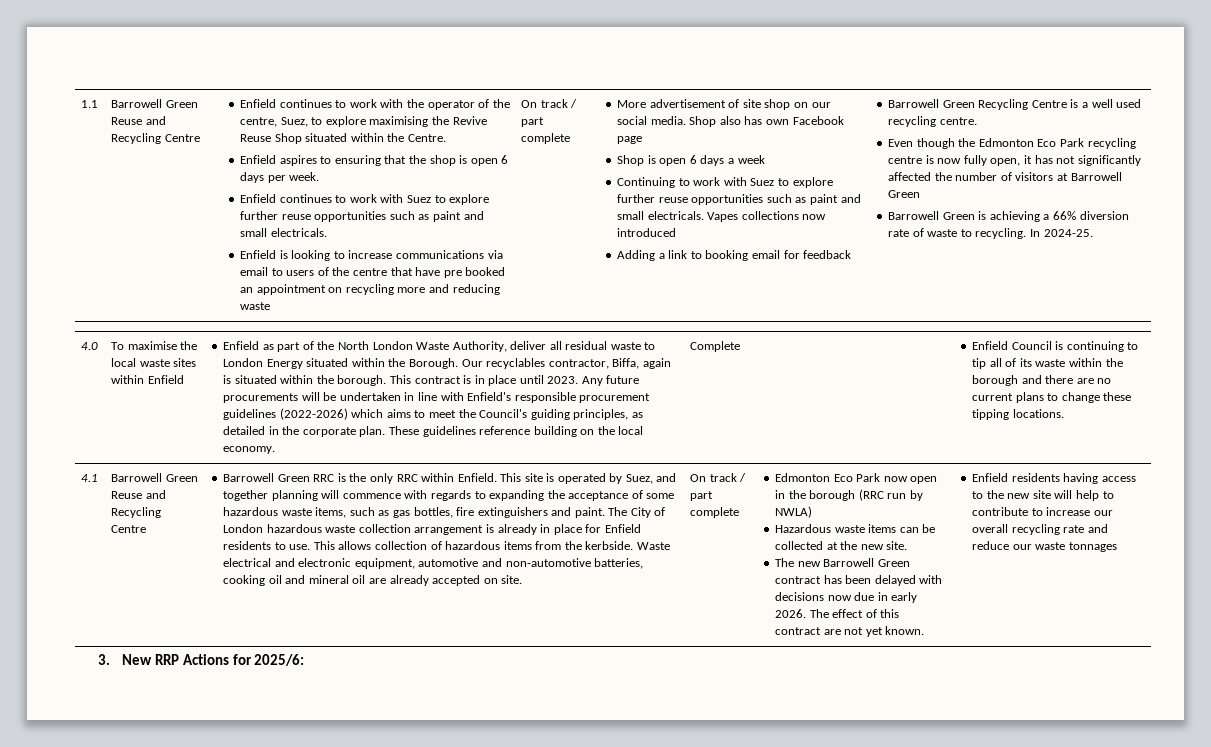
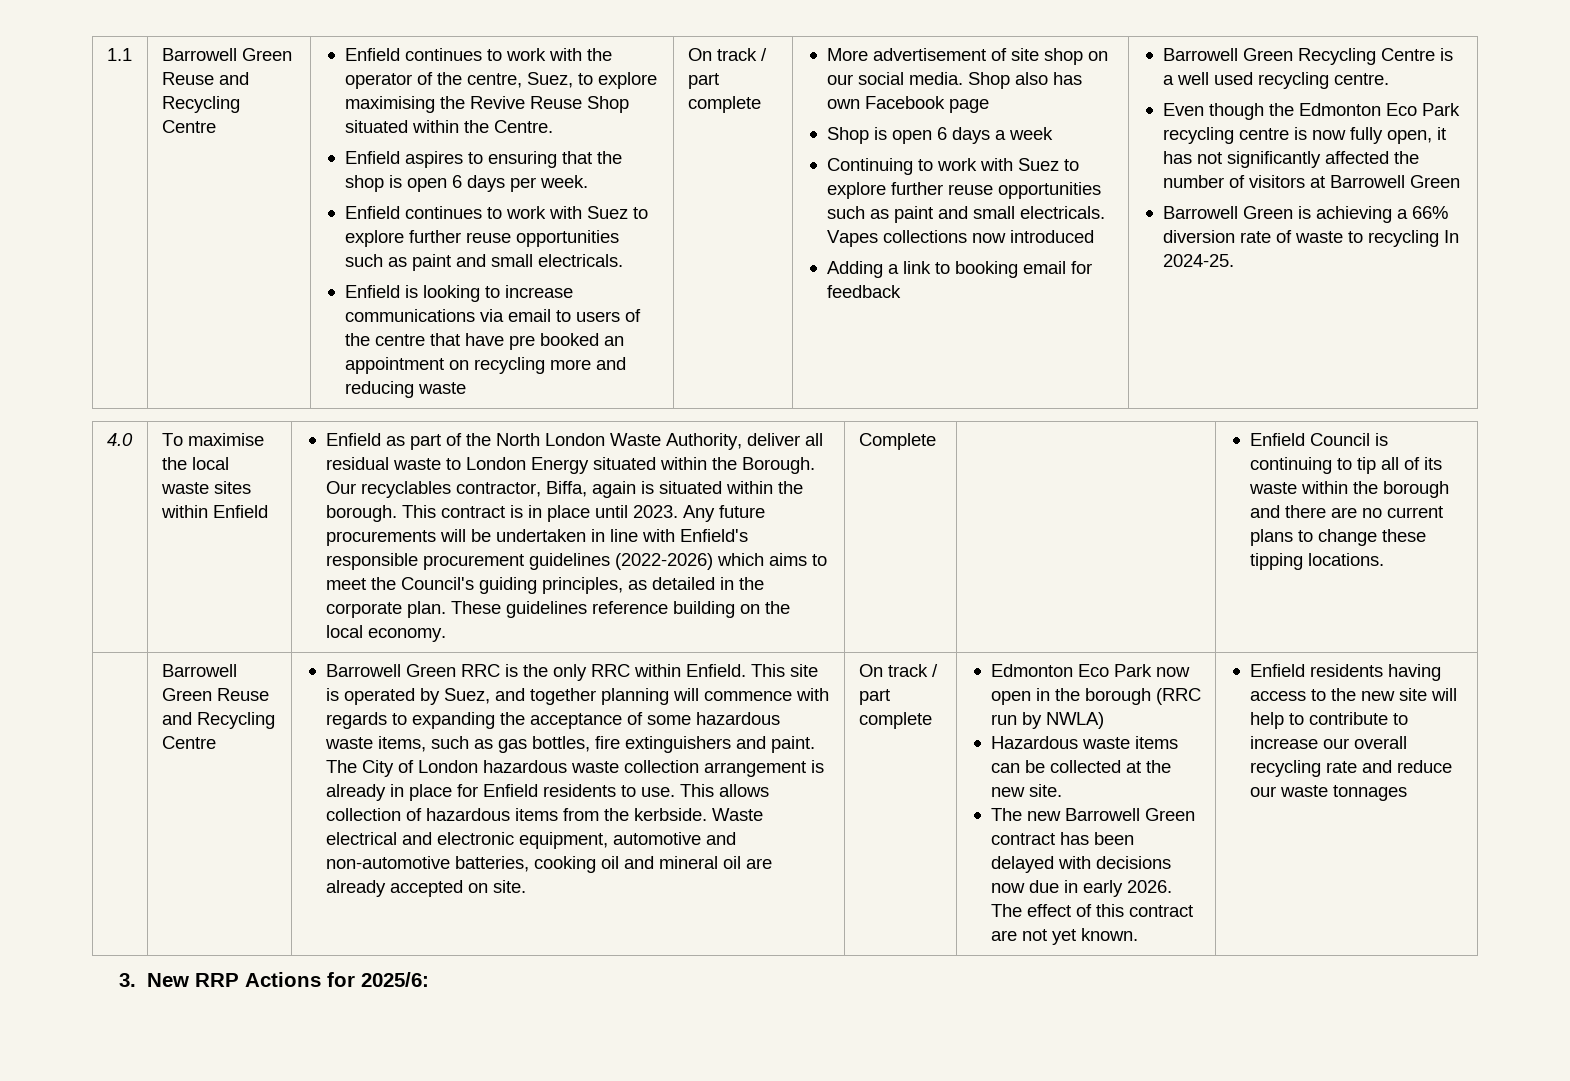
- Barrowell Green is achieving a 66% diversion rate of waste to recycling. In 2024-25.
+ Barrowell Green is achieving a 66% diversion rate of waste to recycling In 2024-25.
- 4.1

